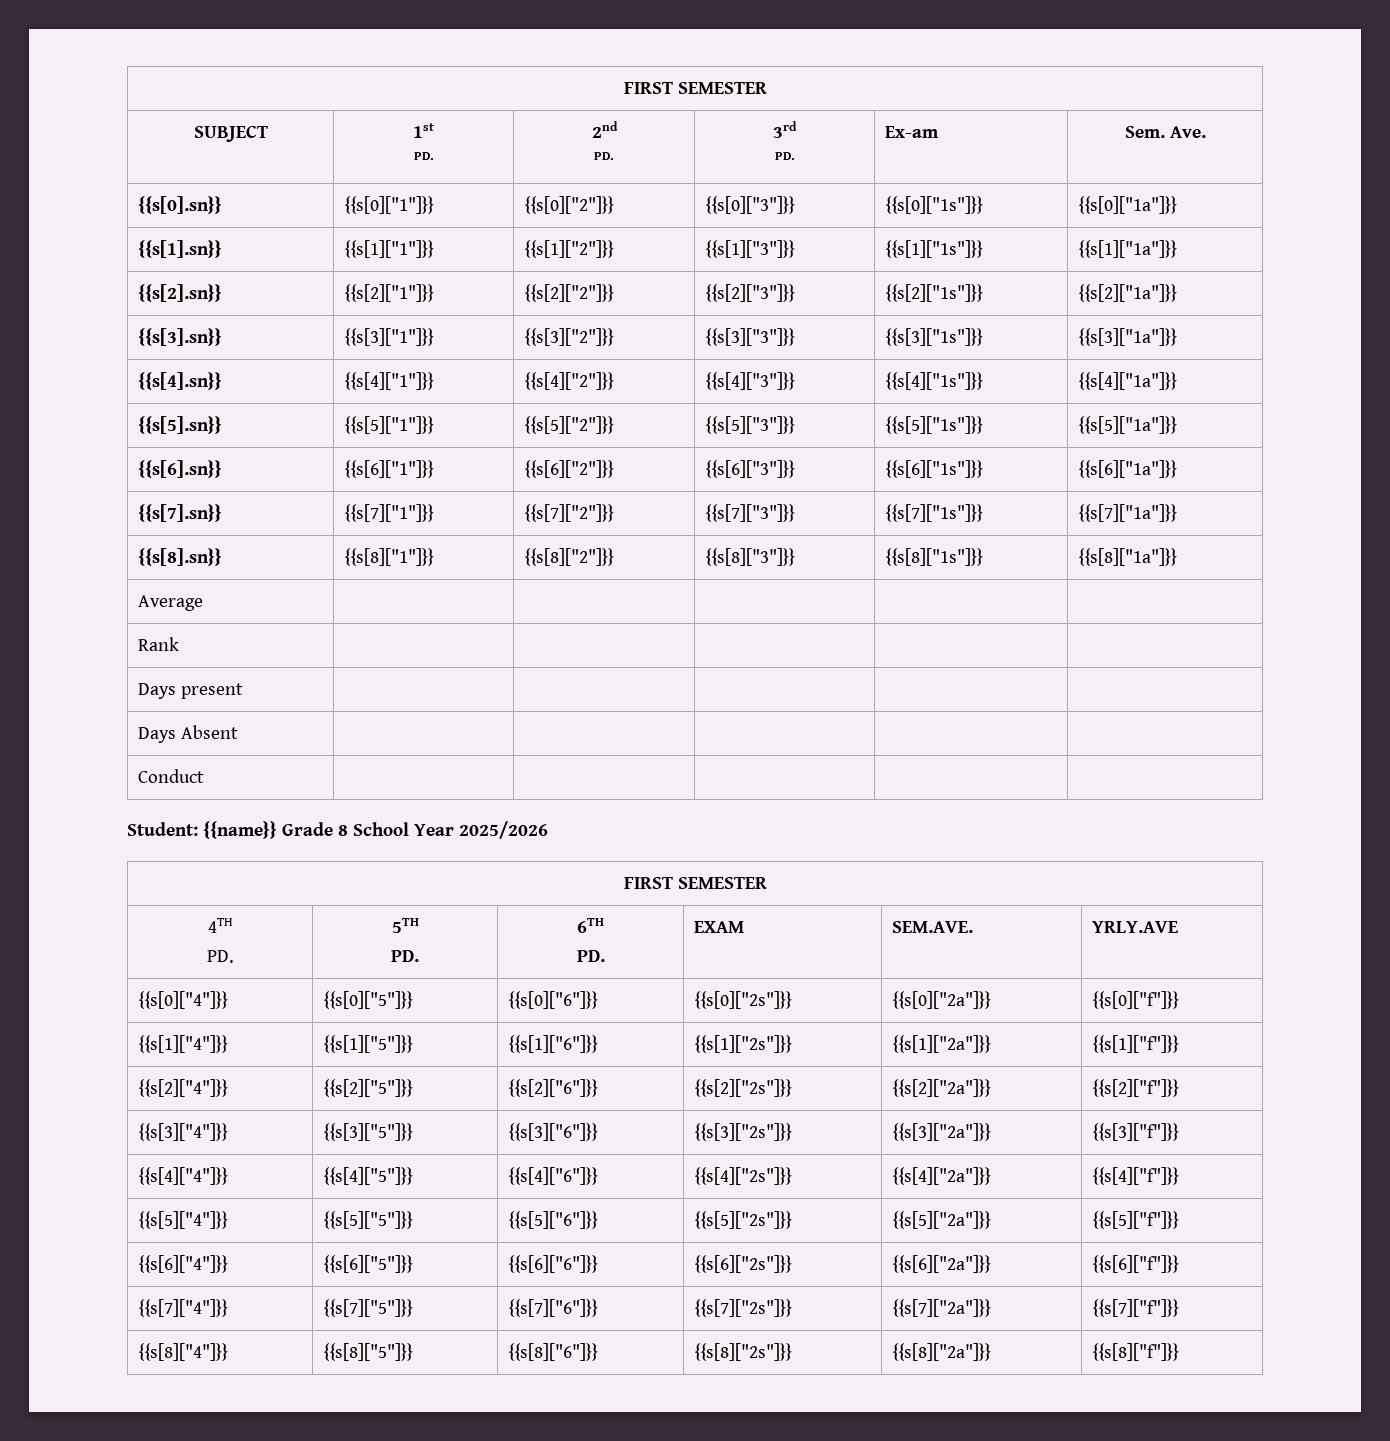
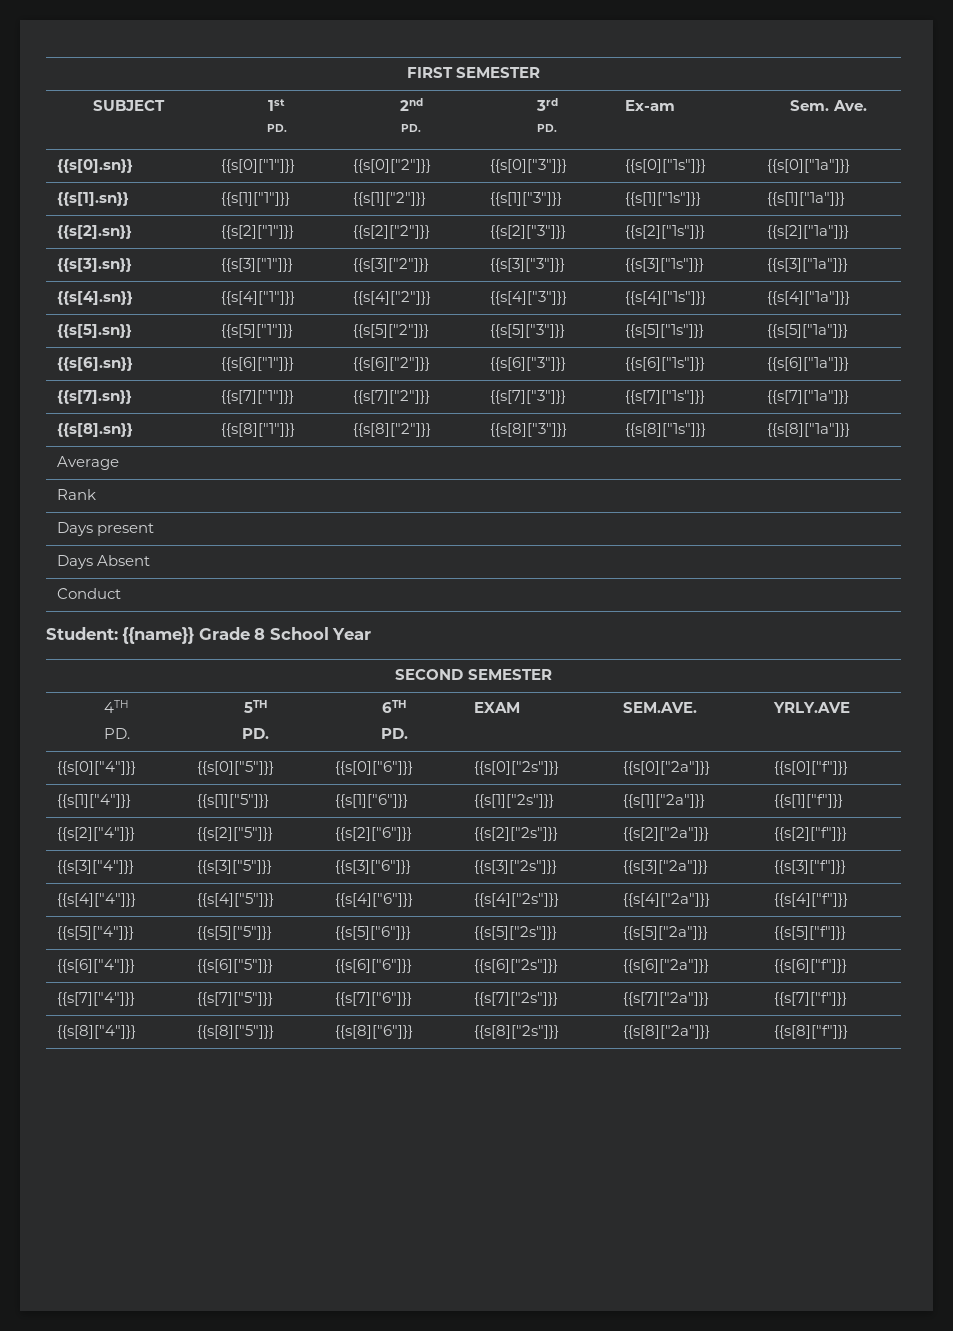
- Student: {{name}} Grade 8 School Year 2025/2026
- FIRST SEMESTER
+ Student: {{name}} Grade 8 School Year
+ SECOND SEMESTER

